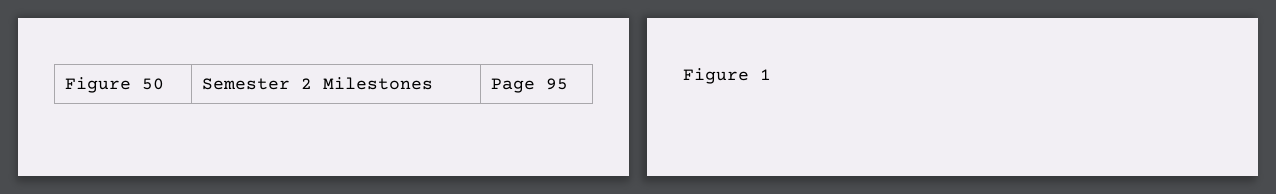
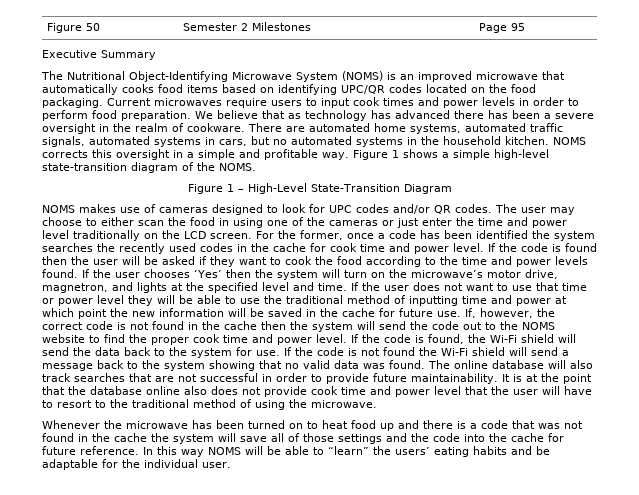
- Figure 1
+ Executive Summary
+ The Nutritional Object-Identifying Microwave System (NOMS) is an improved microwave that automatically cooks food items based on identifying UPC/QR codes located on the food packaging. Current microwaves require users to input cook times and power levels in order to perform food preparation. We believe that as technology has advanced there has been a severe oversight in the realm of cookware. There are automated home systems, automated traffic signals, automated systems in cars, but no automated systems in the household kitchen. NOMS corrects this oversight in a simple and profitable way. Figure 1 shows a simple high-level state-transition diagram of the NOMS.
+ Figure 1 – High-Level State-Transition Diagram
+ NOMS makes use of cameras designed to look for UPC codes and/or QR codes. The user may choose to either scan the food in using one of the cameras or just enter the time and power level traditionally on the LCD screen. For the former, once a code has been identified the system searches the recently used codes in the cache for cook time and power level. If the code is found then the user will be asked if they want to cook the food according to the time and power levels found. If the user chooses ‘Yes’ then the system will turn on the microwave’s motor drive, magnetron, and lights at the specified level and time. If the user does not want to use that time or power level they will be able to use the traditional method of inputting time and power at which point the new information will be saved in the cache for future use. If, however, the correct code is not found in the cache then the system will send the code out to the NOMS website to find the proper cook time and power level. If the code is found, the Wi-Fi shield will send the data back to the system for use. If the code is not found the Wi-Fi shield will send a message back to the system showing that no valid data was found. The online database will also track searches that are not successful in order to provide future maintainability. It is at the point that the database online also does not provide cook time and power level that the user will have to resort to the traditional method of using the microwave.
+ Whenever the microwave has been turned on to heat food up and there is a code that was not found in the cache the system will save all of those settings and the code into the cache for future reference. In this way NOMS will be able to “learn” the users’ eating habits and be adaptable for the individual user.

